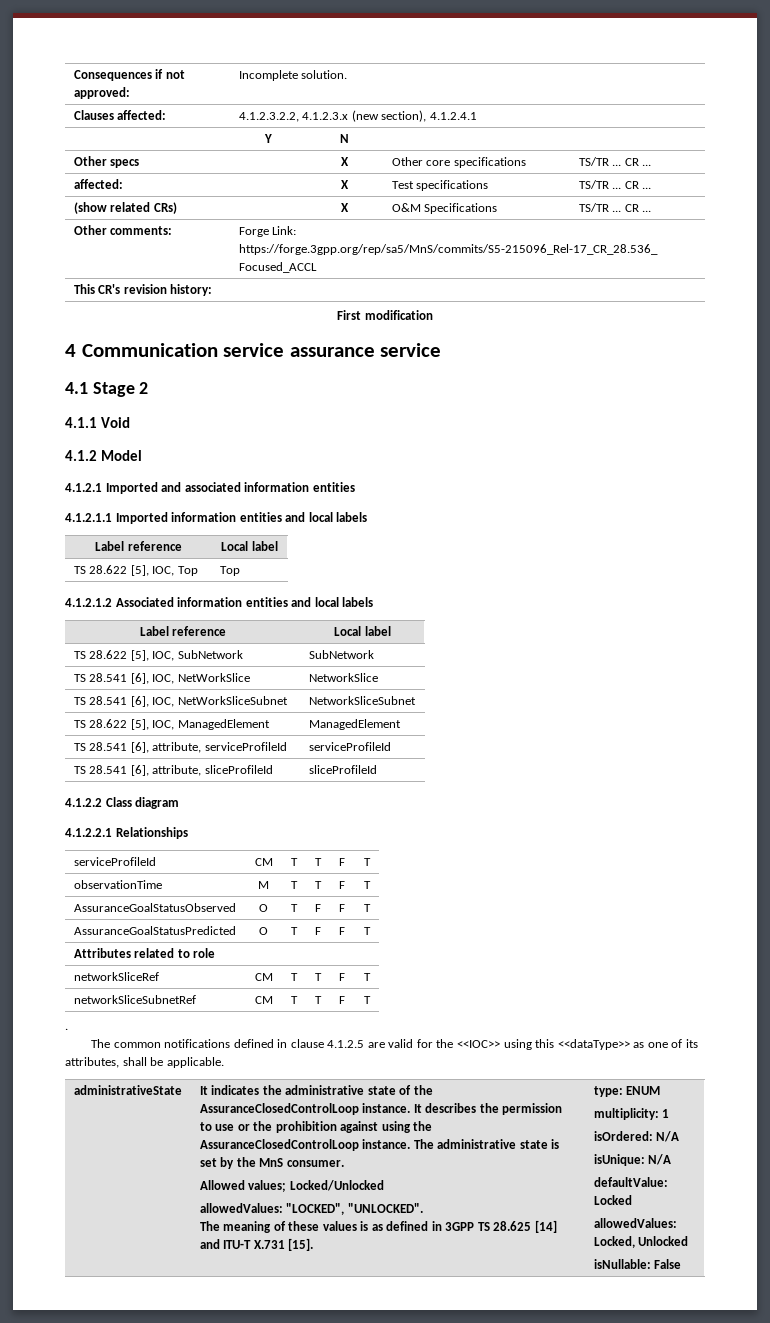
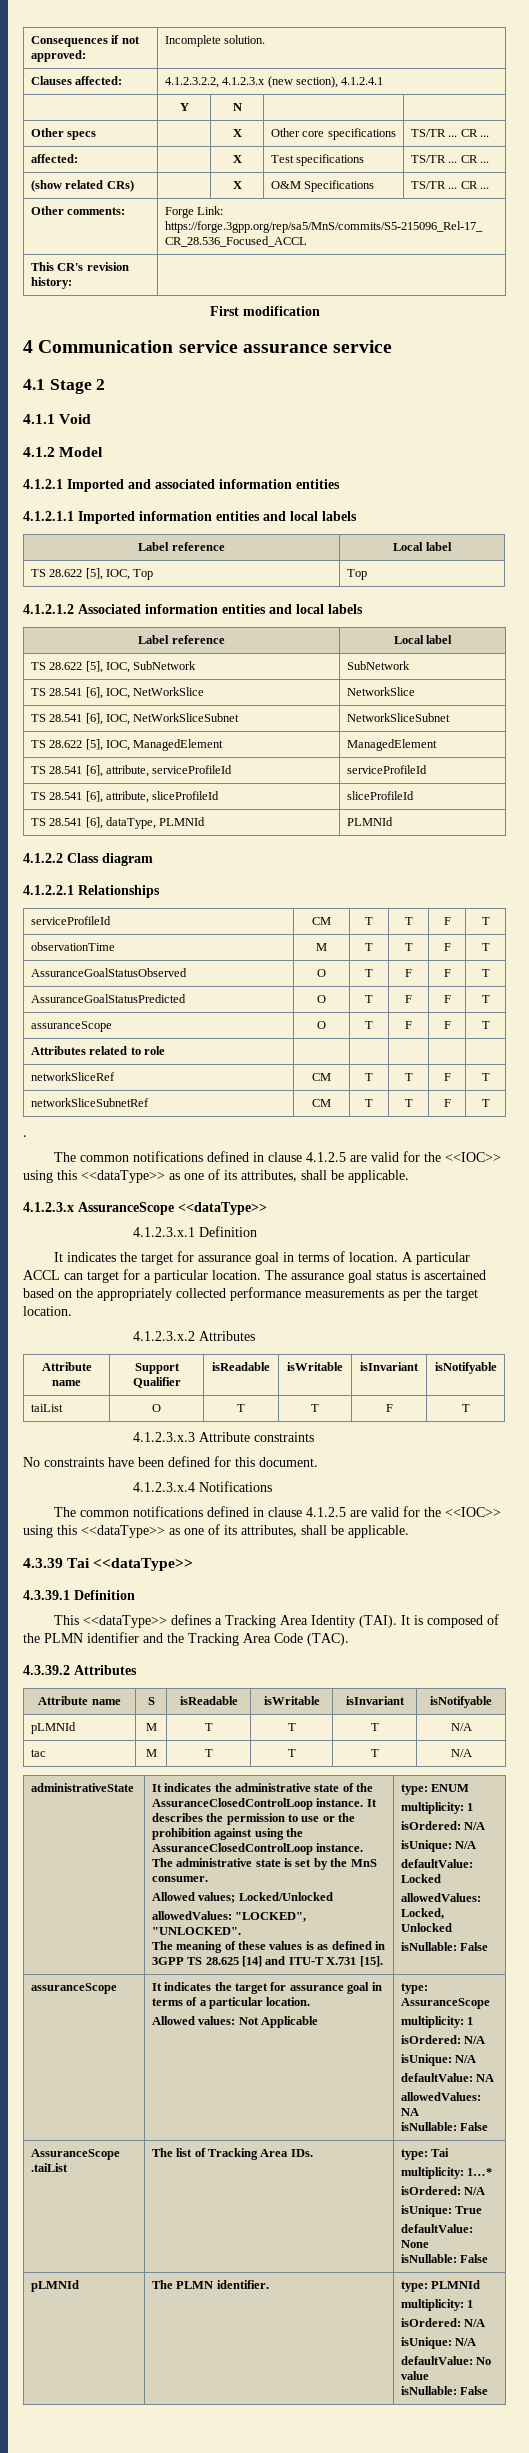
+ TS 28.541 [6], dataType, PLMNId | PLMNId
+ assuranceScope | O | T | F | F | T
+ 4.1.2.3.x AssuranceScope <<dataType>>
+ 4.1.2.3.x.1 Definition
+ It indicates the target for assurance goal in terms of location. A particular ACCL can target for a particular location. The assurance goal status is ascertained based on the appropriately collected performance measurements as per the target location.
+ 4.1.2.3.x.2 Attributes
+ Attribute name | Support Qualifier | isReadable | isWritable | isInvariant | isNotifyable
+ taiList | O | T | T | F | T
+ 4.1.2.3.x.3 Attribute constraints
+ No constraints have been defined for this document.
+ 4.1.2.3.x.4 Notifications
+ The common notifications defined in clause 4.1.2.5 are valid for the <<IOC>> using this <<dataType>> as one of its attributes, shall be applicable.
+ 4.3.39 Tai <<dataType>>
+ 4.3.39.1 Definition
+ This <<dataType>> defines a Tracking Area Identity (TAI). It is composed of the PLMN identifier and the Tracking Area Code (TAC).
+ 4.3.39.2 Attributes
+ Attribute name | S | isReadable | isWritable | isInvariant | isNotifyable
+ pLMNId | M | T | T | T | N/A
+ tac | M | T | T | T | N/A
+ assuranceScope | It indicates the target for assurance goal in terms of a particular location.
+ Allowed values: Not Applicable | type: AssuranceScope
+ multiplicity: 1
+ isOrdered: N/A
+ isUnique: N/A
+ defaultValue: NA
+ allowedValues: NA
+ isNullable: False
+ AssuranceScope .taiList | The list of Tracking Area IDs. | type: Tai
+ multiplicity: 1…*
+ isOrdered: N/A
+ isUnique: True
+ defaultValue: None
+ isNullable: False
+ pLMNId | The PLMN identifier. | type: PLMNId
+ multiplicity: 1
+ isOrdered: N/A
+ isUnique: N/A
+ defaultValue: No value
+ isNullable: False

